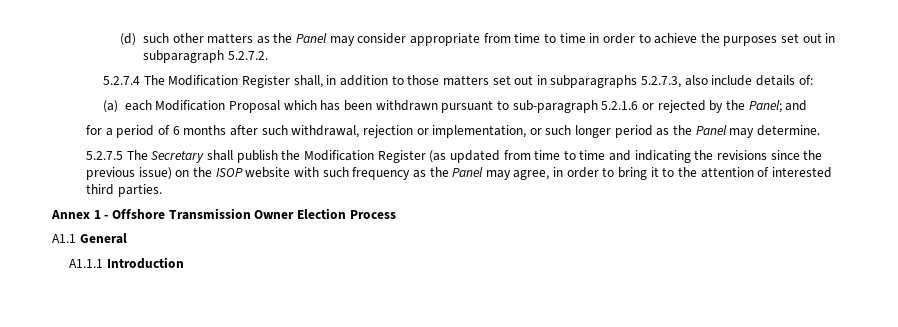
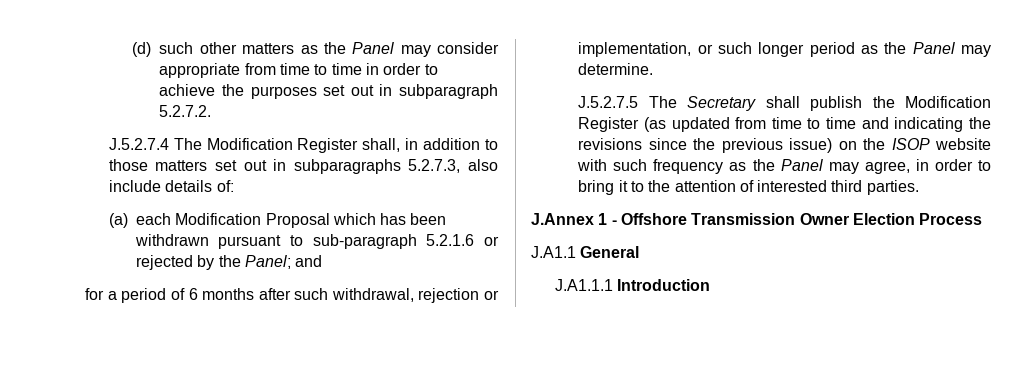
- 5.2.7.4 The Modification Register shall, in addition to those matters set out in subparagraphs 5.2.7.3, also include details of:
+ J.5.2.7.4 The Modification Register shall, in addition to those matters set out in subparagraphs 5.2.7.3, also include details of:
- 5.2.7.5 The Secretary shall publish the Modification Register (as updated from time to time and indicating the revisions since the previous issue) on the ISOP website with such frequency as the Panel may agree, in order to bring it to the attention of interested third parties.
+ J.5.2.7.5 The Secretary shall publish the Modification Register (as updated from time to time and indicating the revisions since the previous issue) on the ISOP website with such frequency as the Panel may agree, in order to bring it to the attention of interested third parties.
- Annex 1 - Offshore Transmission Owner Election Process
+ J.Annex 1 - Offshore Transmission Owner Election Process
- A1.1 General
+ J.A1.1 General
- A1.1.1 Introduction
+ J.A1.1.1 Introduction

